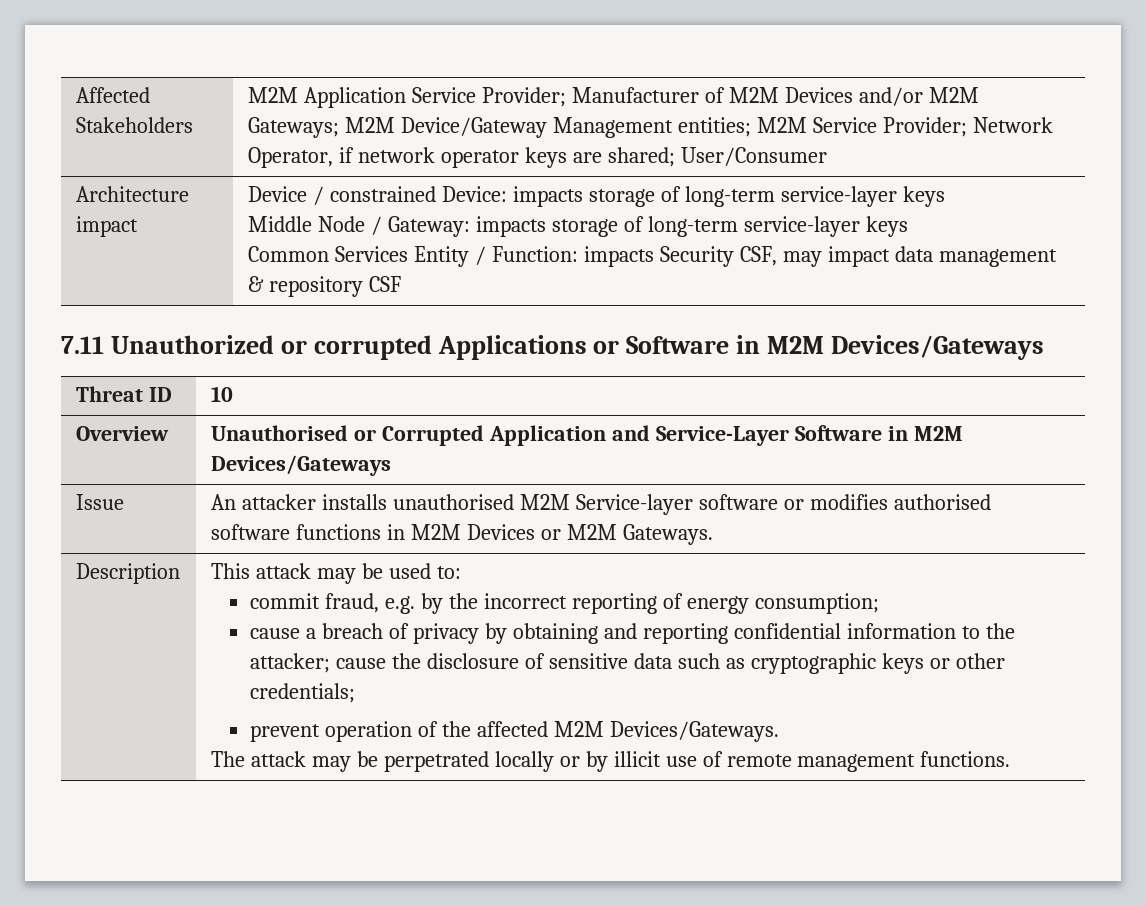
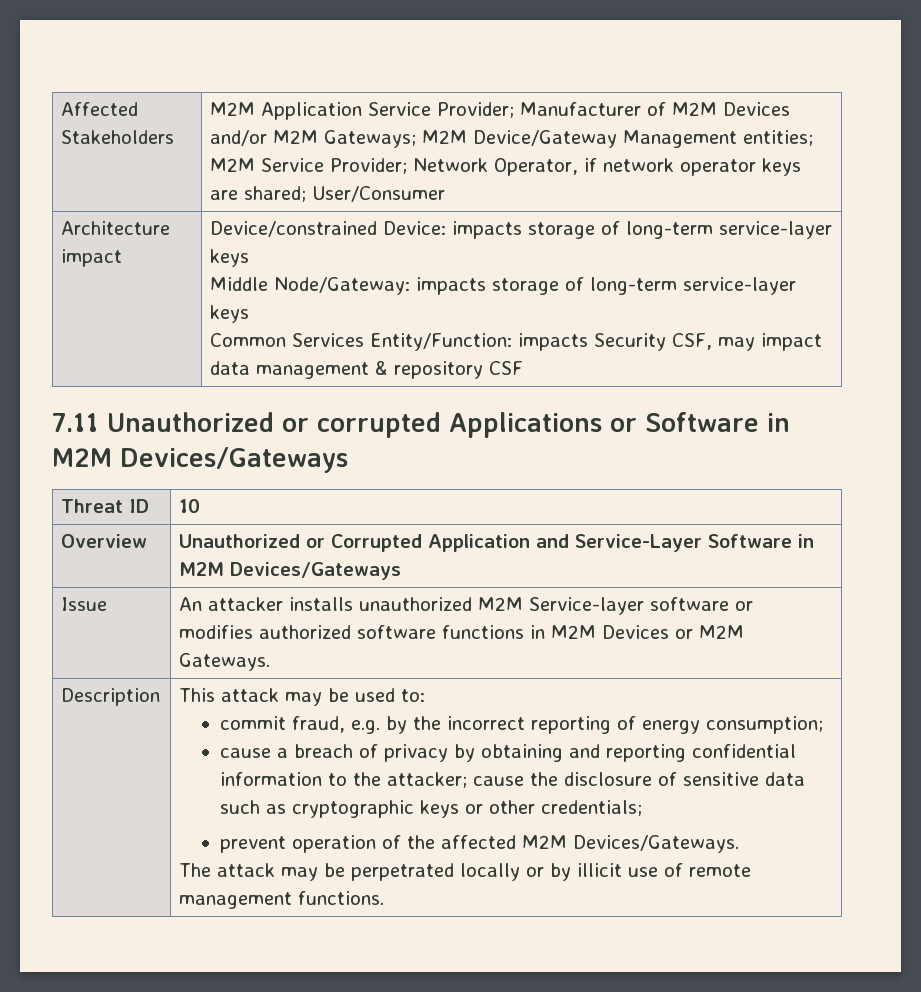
- Architecture impact | Device / constrained Device: impacts storage of long-term service-layer keys
- Middle Node / Gateway: impacts storage of long-term service-layer keys
- Common Services Entity / Function: impacts Security CSF, may impact data management & repository CSF
+ Architecture impact | Device/constrained Device: impacts storage of long-term service-layer keys
+ Middle Node/Gateway: impacts storage of long-term service-layer keys
+ Common Services Entity/Function: impacts Security CSF, may impact data management & repository CSF
- Overview | Unauthorised or Corrupted Application and Service-Layer Software in M2M Devices/Gateways
+ Overview | Unauthorized or Corrupted Application and Service-Layer Software in M2M Devices/Gateways
- Issue | An attacker installs unauthorised M2M Service-layer software or modifies authorised software functions in M2M Devices or M2M Gateways.
+ Issue | An attacker installs unauthorized M2M Service-layer software or modifies authorized software functions in M2M Devices or M2M Gateways.

